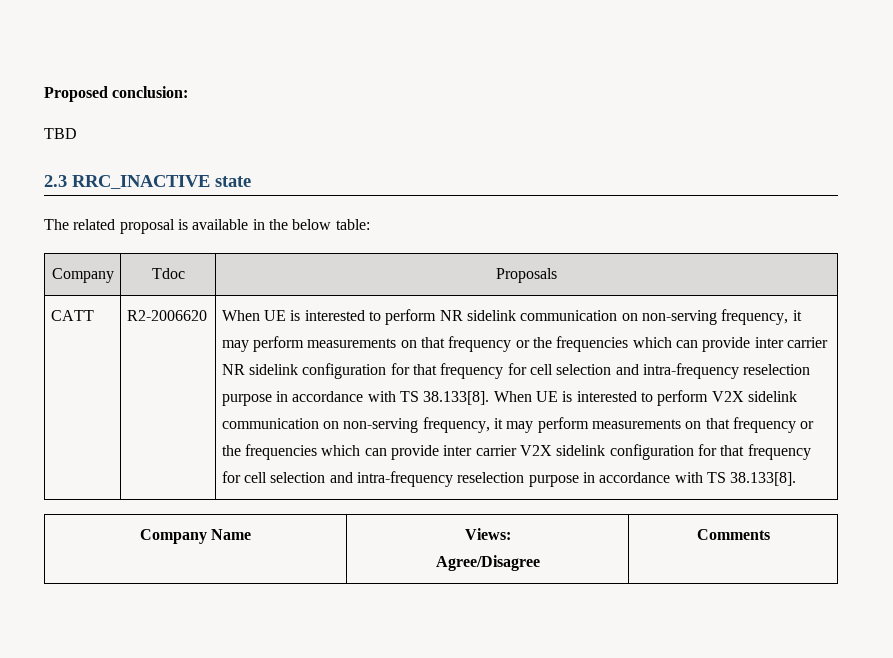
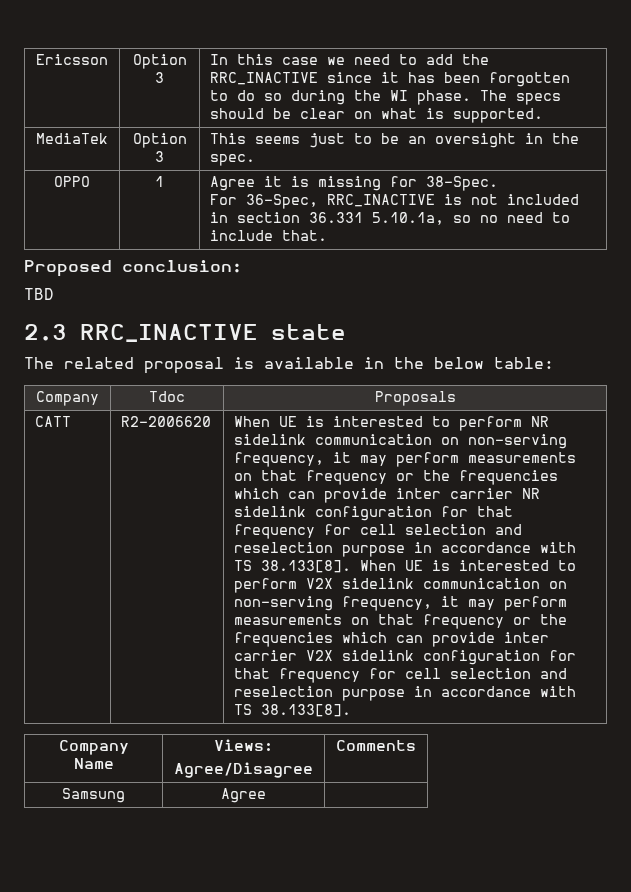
+ Ericsson | Option 3 | In this case we need to add the RRC_INACTIVE since it has been forgotten to do so during the WI phase. The specs should be clear on what is supported.
+ MediaTek | Option 3 | This seems just to be an oversight in the spec.
+ OPPO | 1 | Agree it is missing for 38-Spec.
+ For 36-Spec, RRC_INACTIVE is not included in section 36.331 5.10.1a, so no need to include that.
- When UE is interested to perform NR sidelink communication on non-serving frequency, it may perform measurements on that frequency or the frequencies which can provide inter carrier NR sidelink configuration for that frequency for cell selection and intra-frequency reselection purpose in accordance with TS 38.133[8]. When UE is interested to perform V2X sidelink communication on non-serving frequency, it may perform measurements on that frequency or the frequencies which can provide inter carrier V2X sidelink configuration for that frequency for cell selection and intra-frequency reselection purpose in accordance with TS 38.133[8].
+ When UE is interested to perform NR sidelink communication on non-serving frequency, it may perform measurements on that frequency or the frequencies which can provide inter carrier NR sidelink configuration for that frequency for cell selection and reselection purpose in accordance with TS 38.133[8]. When UE is interested to perform V2X sidelink communication on non-serving frequency, it may perform measurements on that frequency or the frequencies which can provide inter carrier V2X sidelink configuration for that frequency for cell selection and reselection purpose in accordance with TS 38.133[8].
+ Samsung | Agree |

